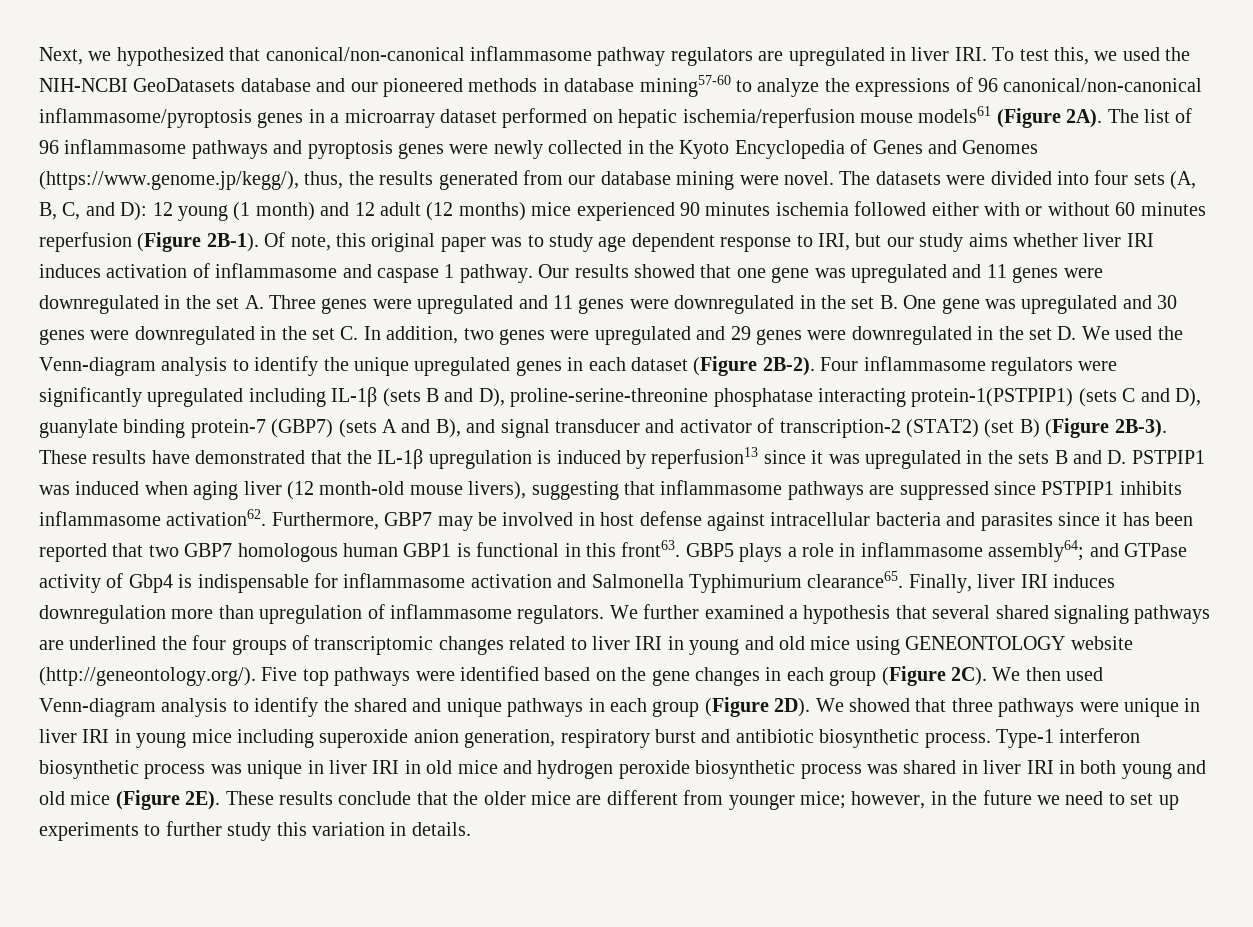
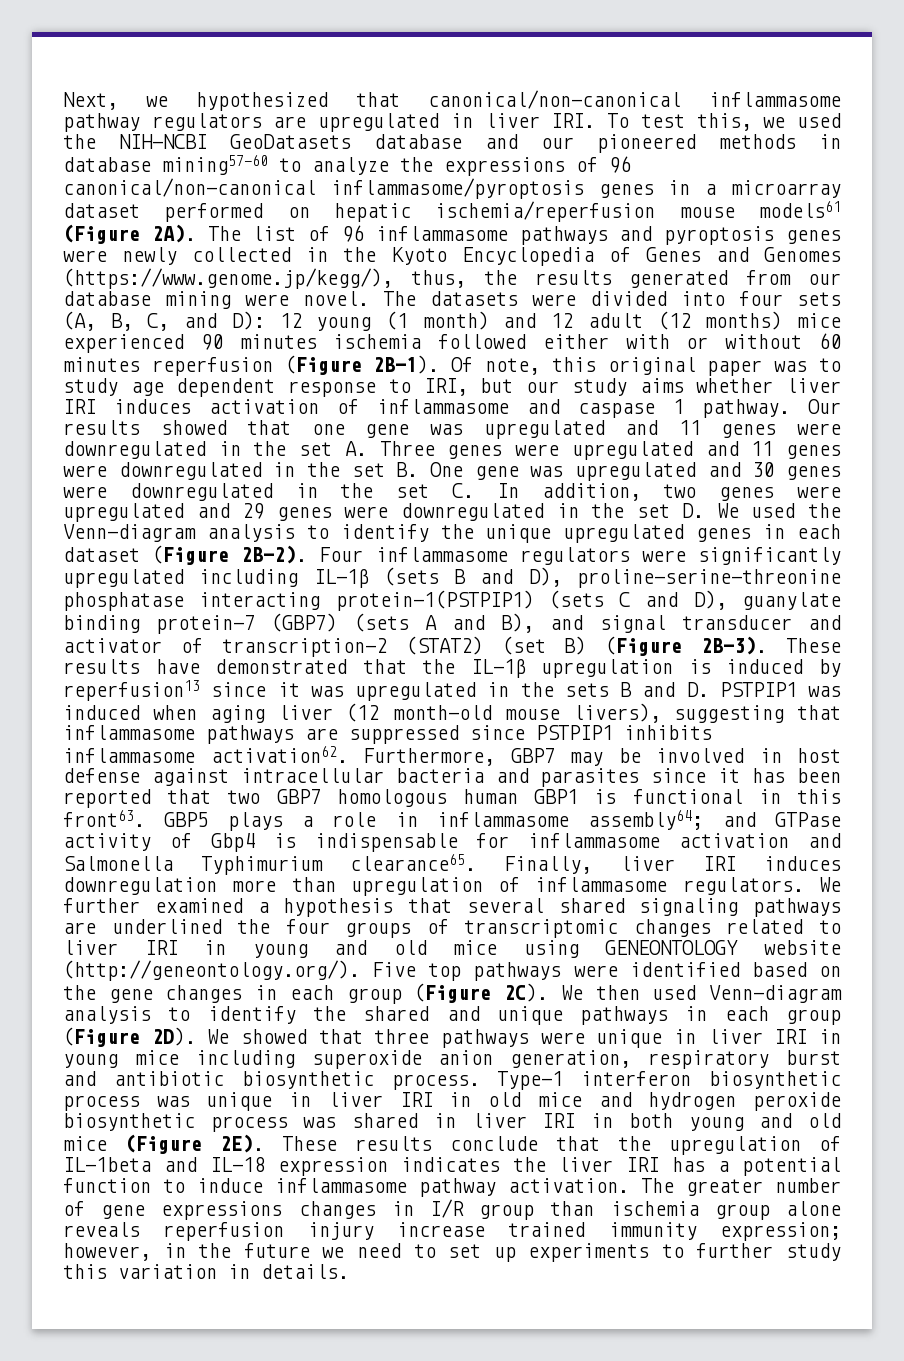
- These results conclude that the older mice are different from younger mice; however, in the future we need to set up experiments to further study this variation in details.
+ These results conclude that the upregulation of IL-1beta and IL-18 expression indicates the liver IRI has a potential function to induce inflammasome pathway activation. The greater number of gene expressions changes in I/R group than ischemia group alone reveals reperfusion injury increase trained immunity expression; however, in the future we need to set up experiments to further study this variation in details.

